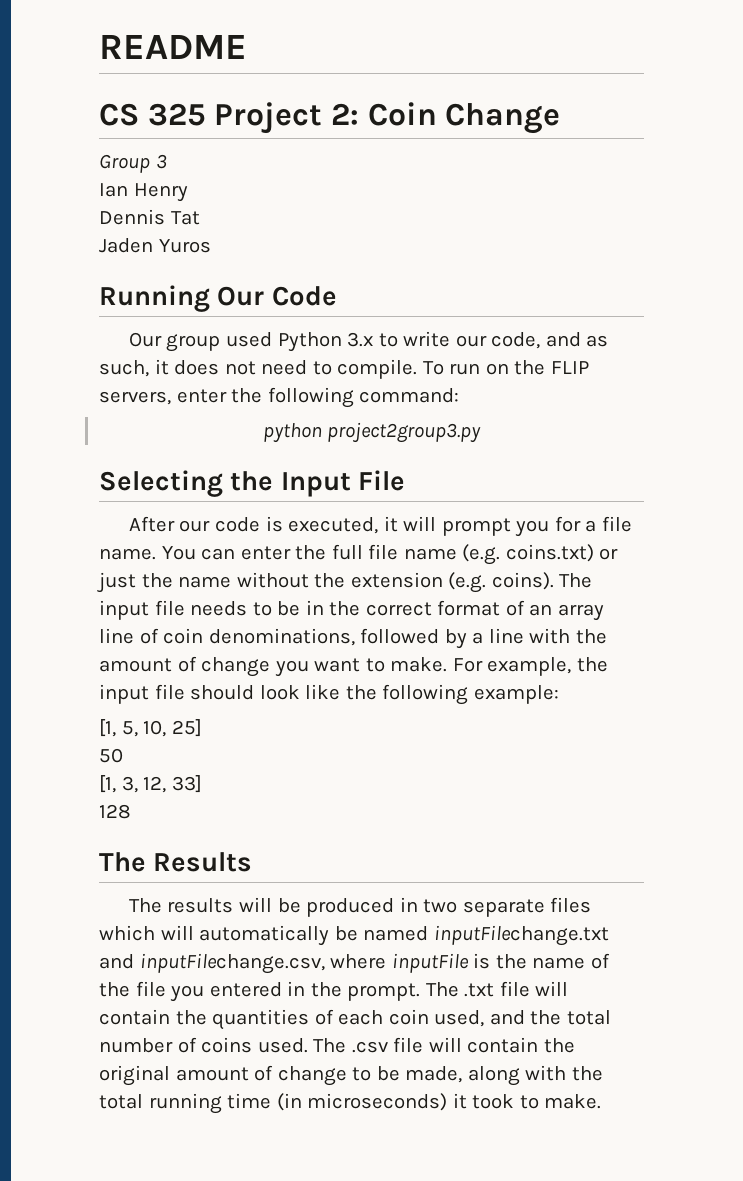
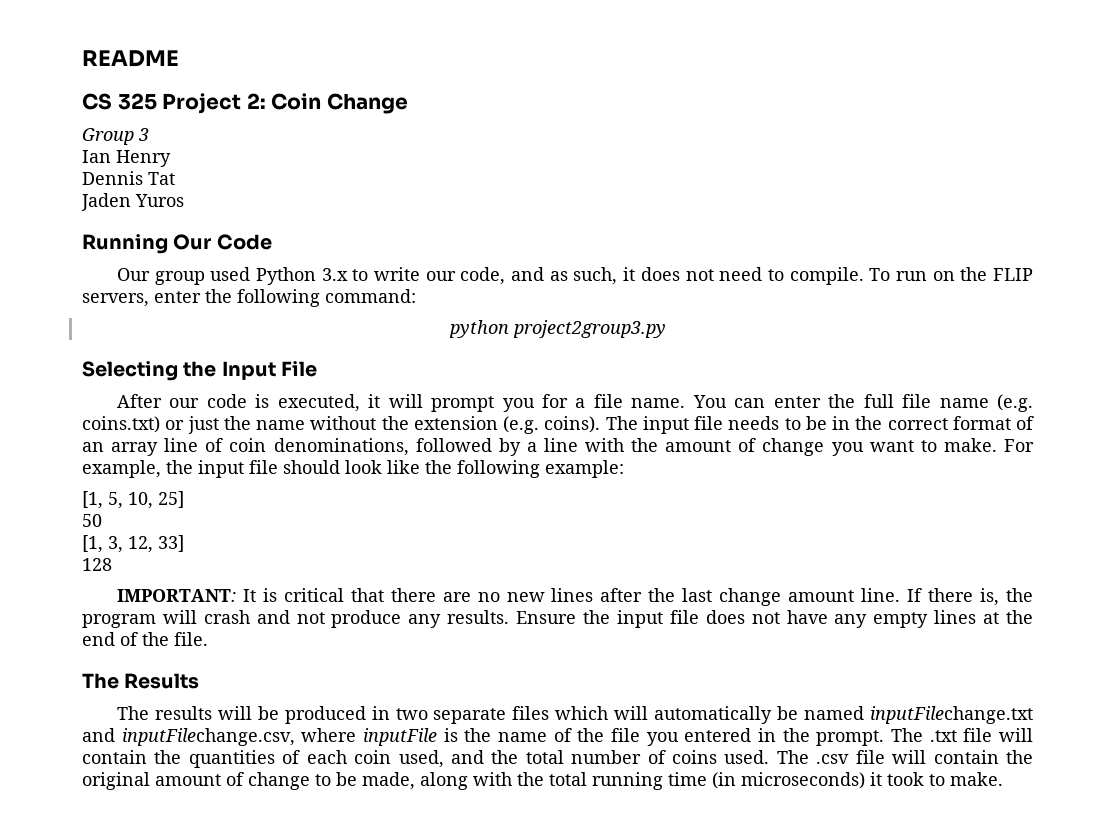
+ IMPORTANT: It is critical that there are no new lines after the last change amount line. If there is, the program will crash and not produce any results. Ensure the input file does not have any empty lines at the end of the file.

